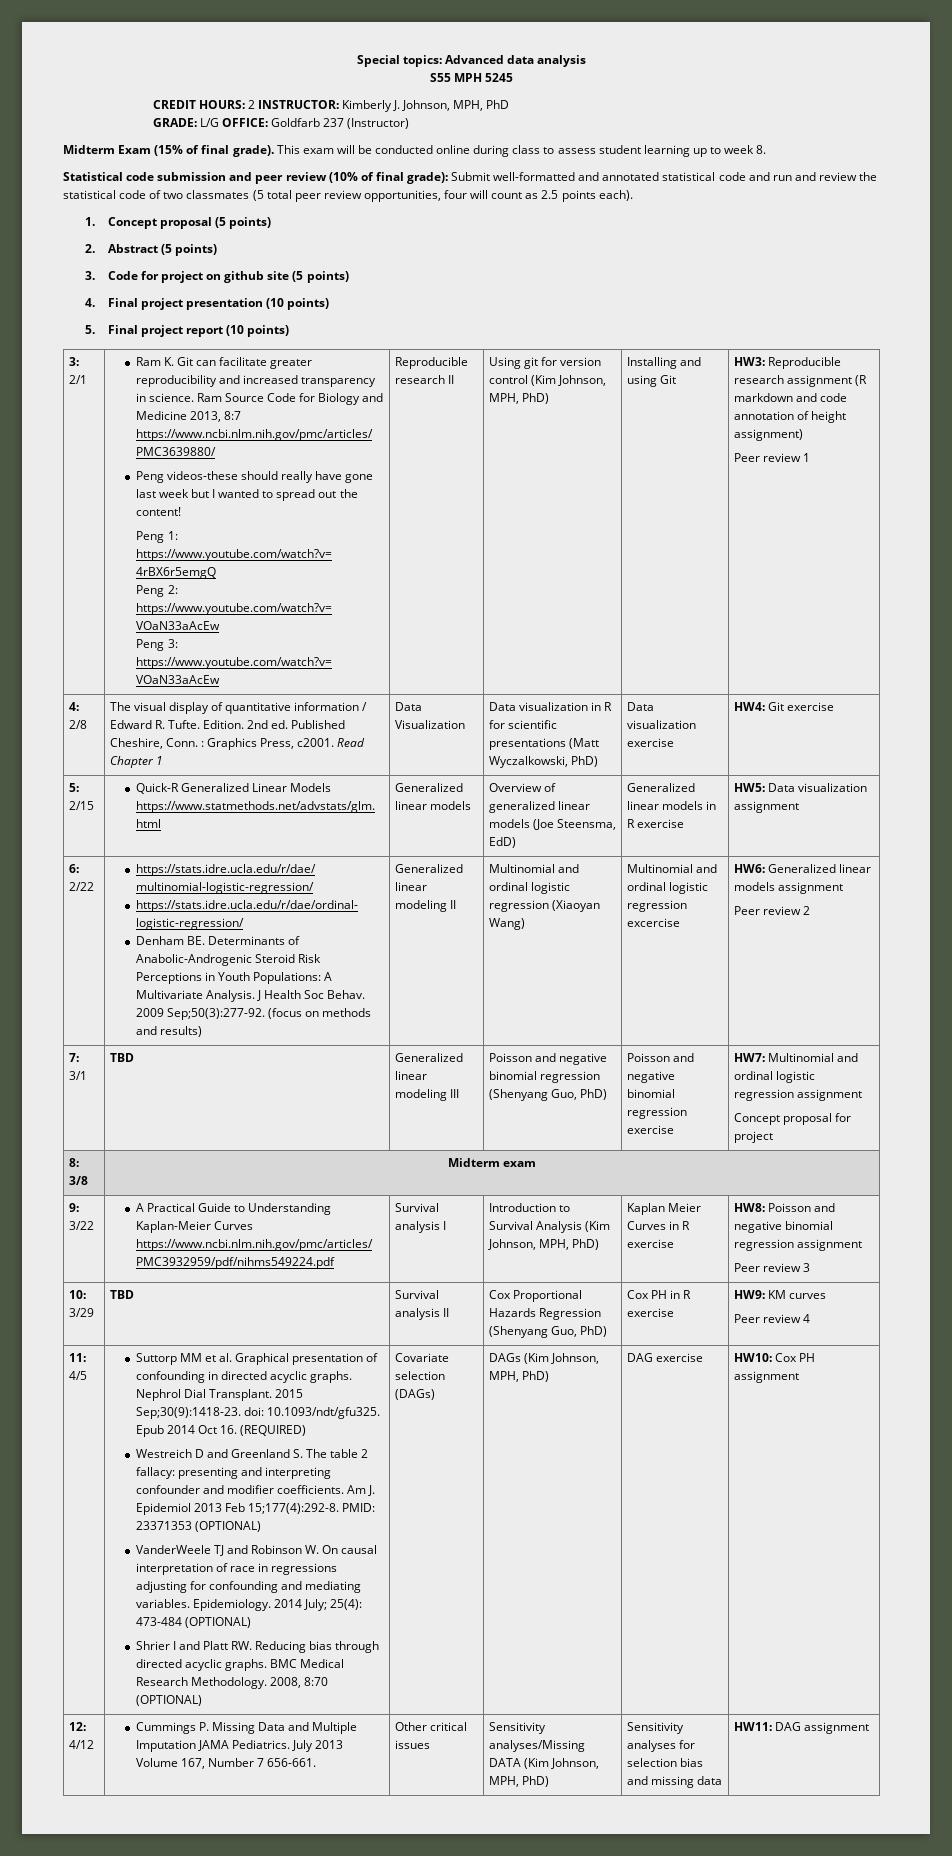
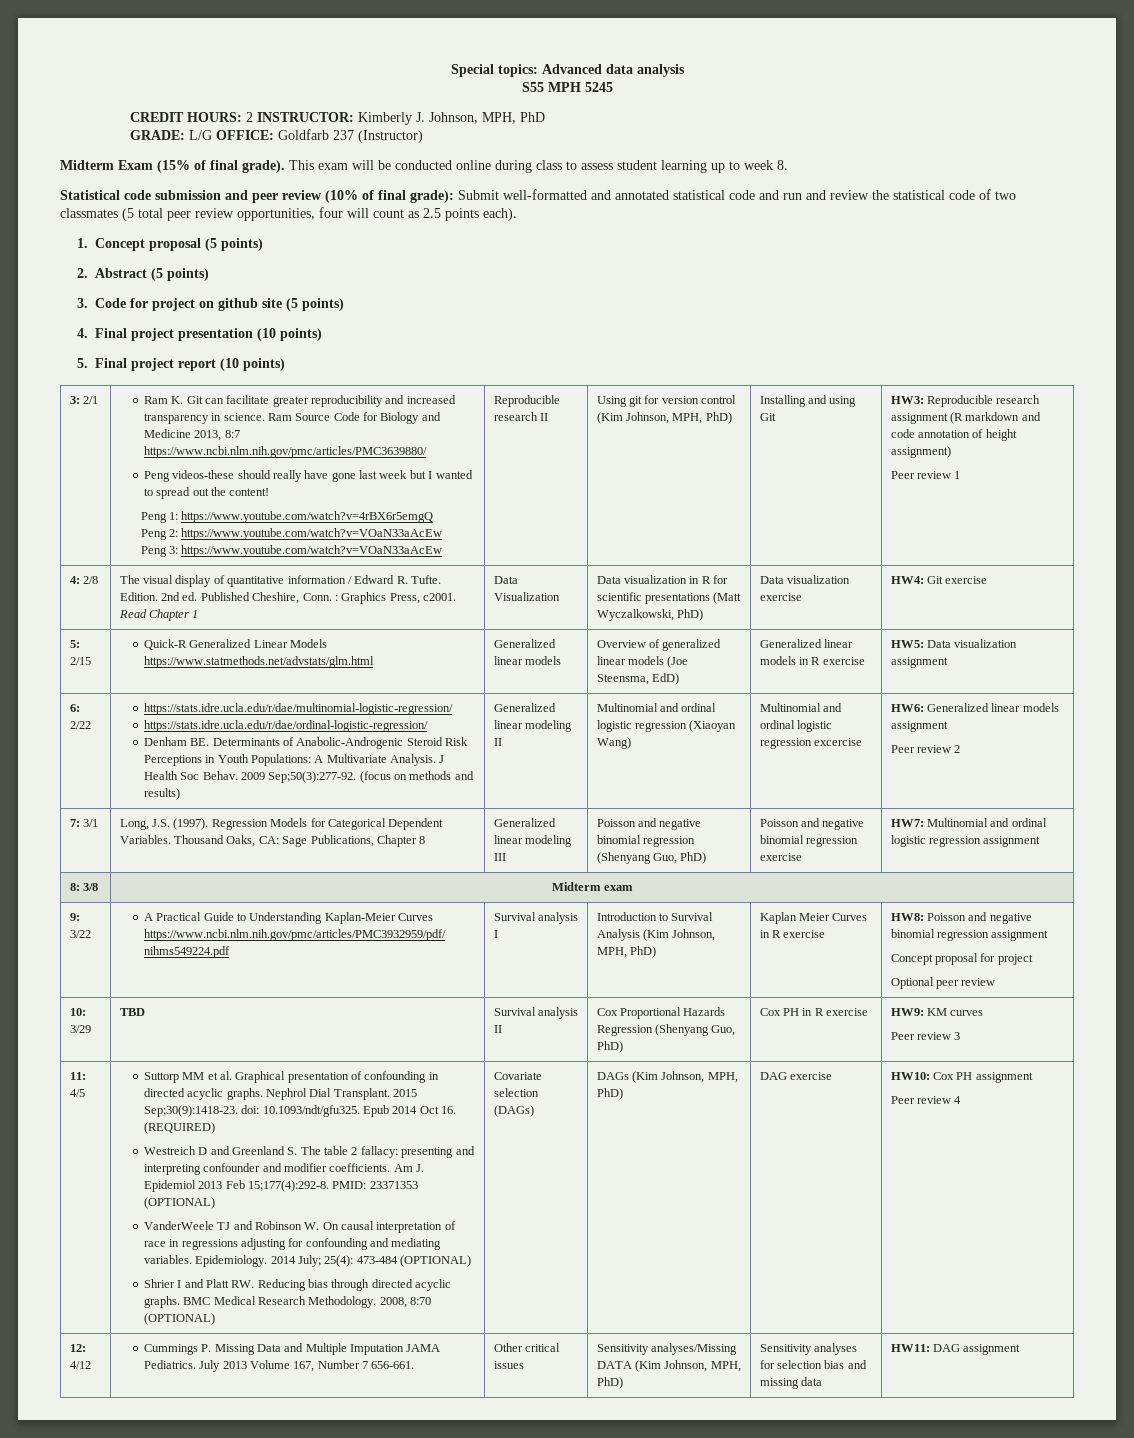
- 7: 3/1 | TBD
+ 7: 3/1 | Long, J.S. (1997). Regression Models for Categorical Dependent Variables. Thousand Oaks, CA: Sage Publications, Chapter 8
- Concept proposal for project
- Peer review 3
+ Concept proposal for project
+ Optional peer review
  10: 3/29 | TBD | Survival analysis II | Cox Proportional Hazards Regression (Shenyang Guo, PhD) | Cox PH in R exercise | HW9: KM curves
- Peer review 4
+ Peer review 3
+ Peer review 4

